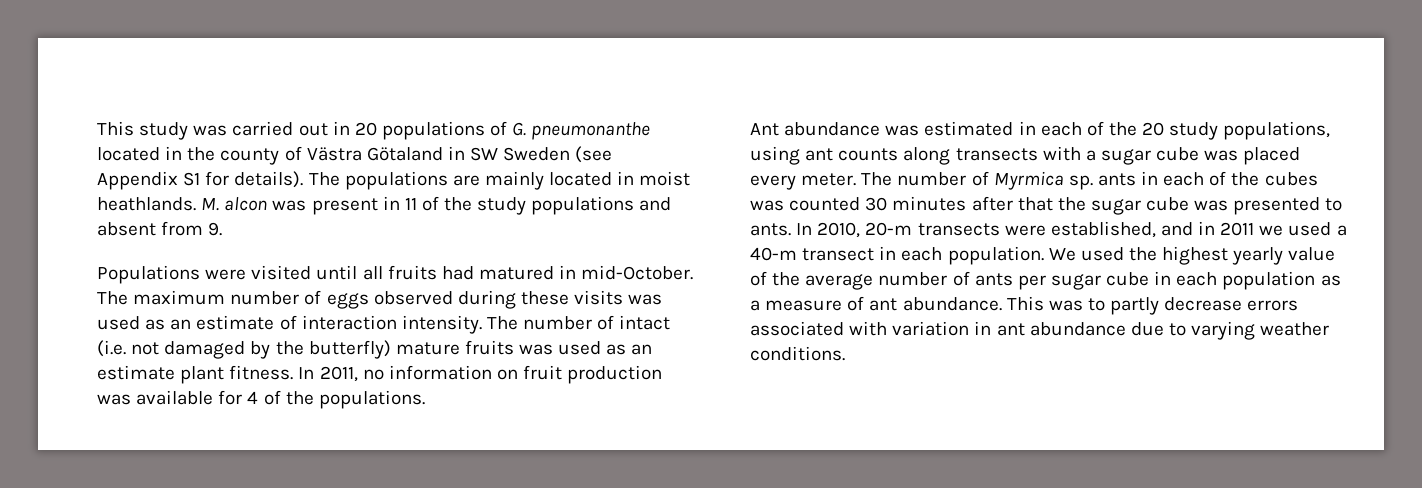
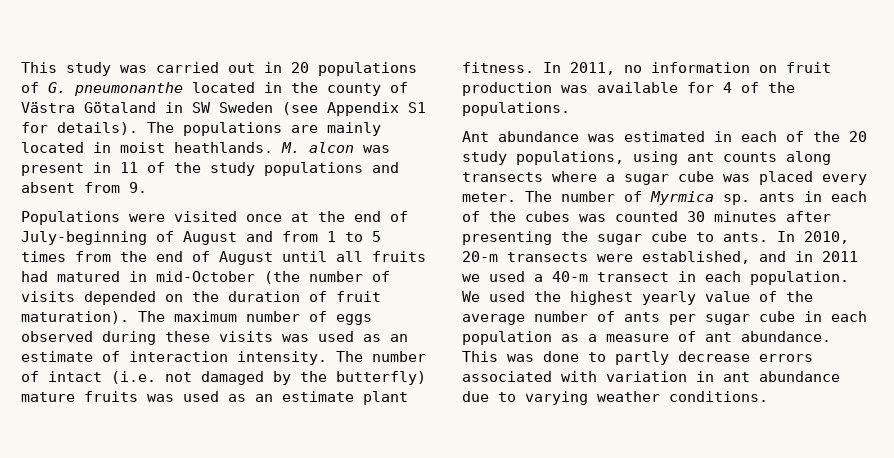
- Populations were visited until all fruits had matured in mid-October.
+ Populations were visited once at the end of July-beginning of August and from 1 to 5 times from the end of August until all fruits had matured in mid-October (the number of visits depended on the duration of fruit maturation).
- Ant abundance was estimated in each of the 20 study populations, using ant counts along transects with a sugar cube was placed every meter.
+ Ant abundance was estimated in each of the 20 study populations, using ant counts along transects where a sugar cube was placed every meter.
- The number of Myrmica sp. ants in each of the cubes was counted 30 minutes after that the sugar cube was presented to ants.
+ The number of Myrmica sp. ants in each of the cubes was counted 30 minutes after presenting the sugar cube to ants.
- This was to partly decrease errors associated with variation in ant abundance due to varying weather conditions.
+ This was done to partly decrease errors associated with variation in ant abundance due to varying weather conditions.

